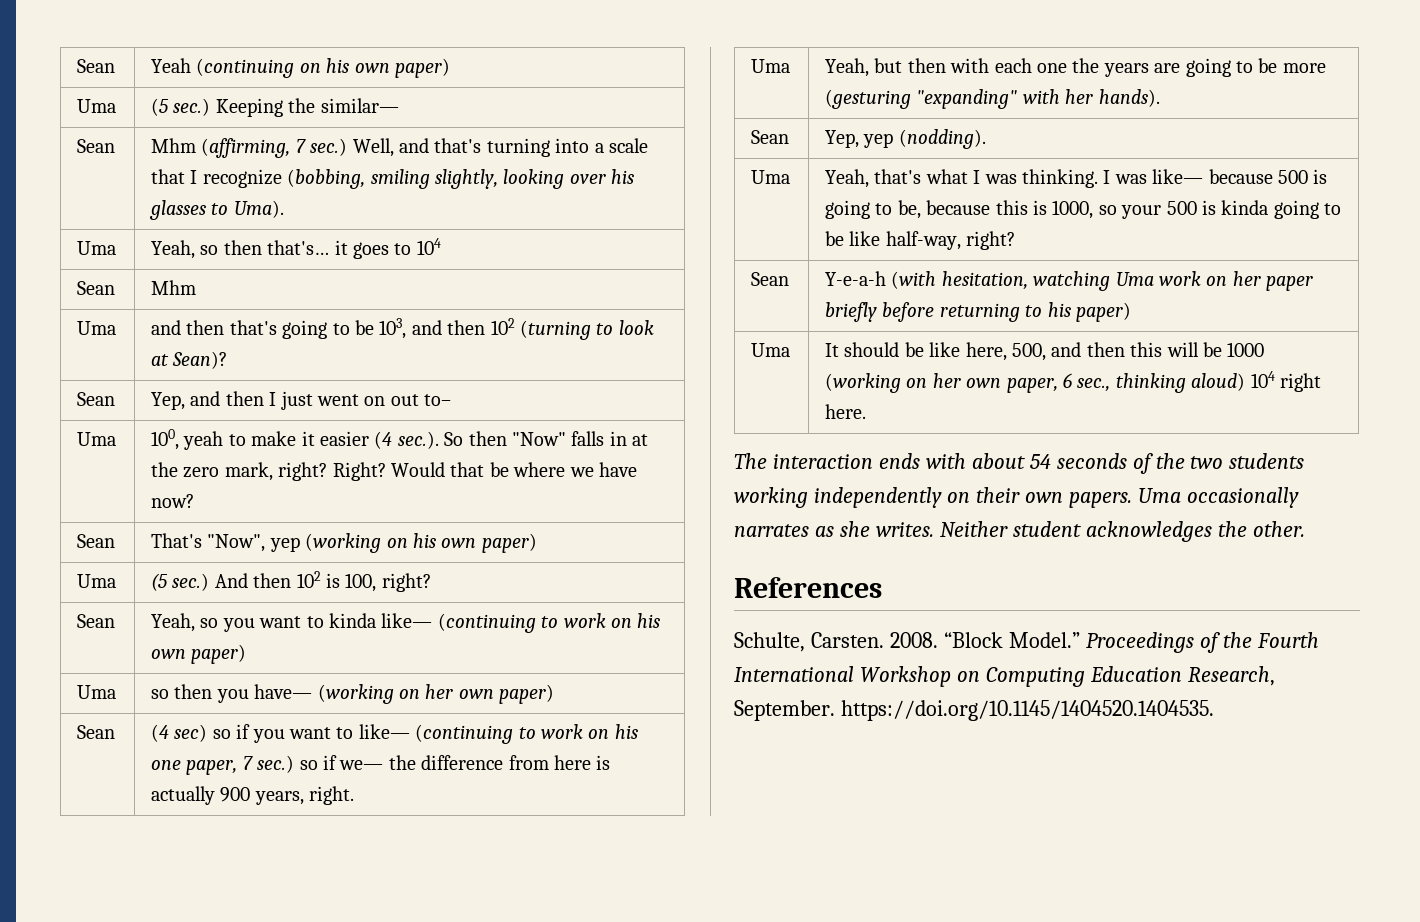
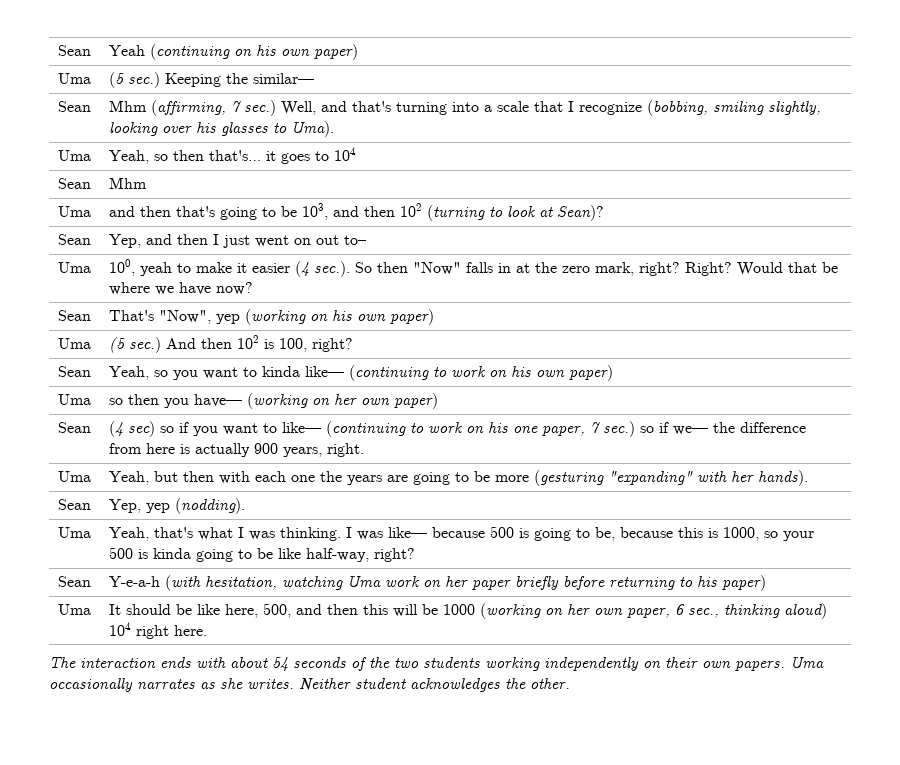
- References
- Schulte, Carsten. 2008. “Block Model.” Proceedings of the Fourth International Workshop on Computing Education Research, September. https://doi.org/10.1145/1404520.1404535.

